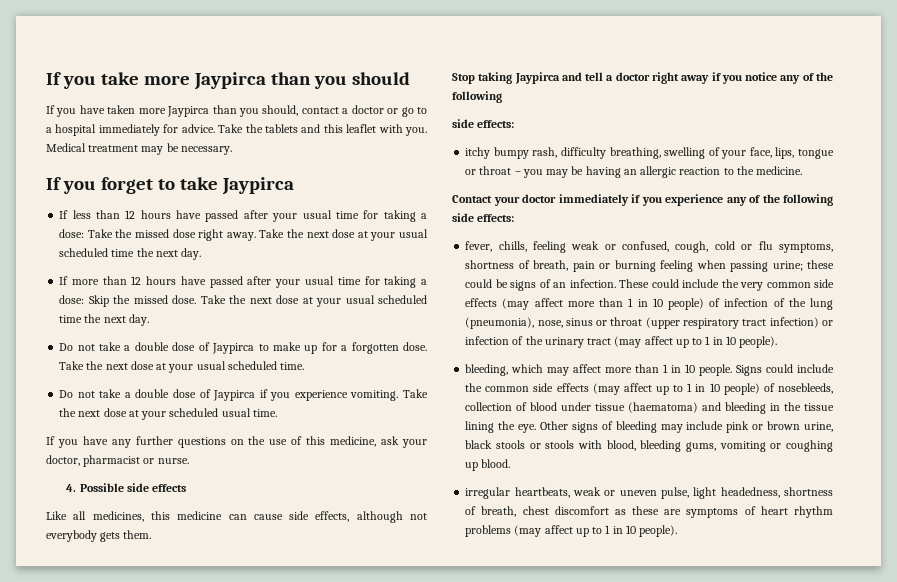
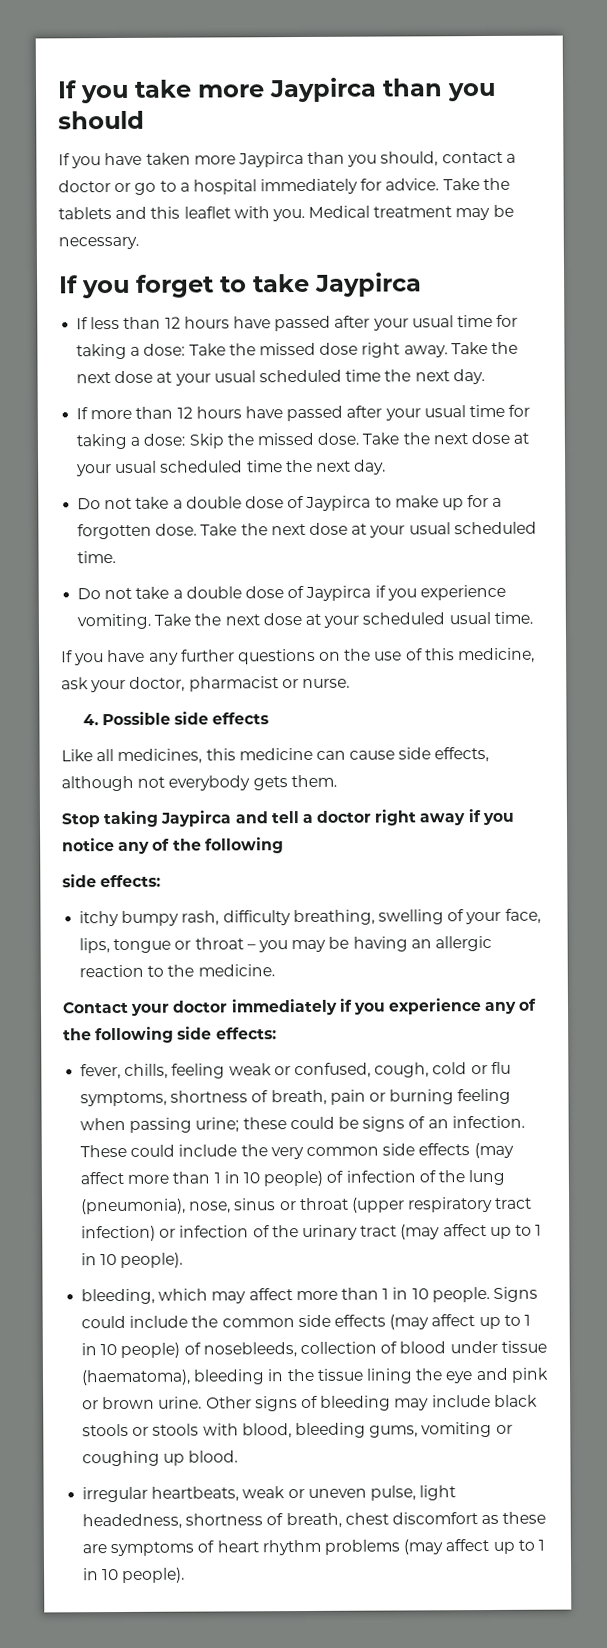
- Signs could include the common side effects (may affect up to 1 in 10 people) of nosebleeds, collection of blood under tissue (haematoma) and bleeding in the tissue lining the eye.
+ Signs could include the common side effects (may affect up to 1 in 10 people) of nosebleeds, collection of blood under tissue (haematoma), bleeding in the tissue lining the eye and pink or brown urine.
- Other signs of bleeding may include pink or brown urine, black stools or stools with blood, bleeding gums, vomiting or coughing up blood.
+ Other signs of bleeding may include black stools or stools with blood, bleeding gums, vomiting or coughing up blood.

